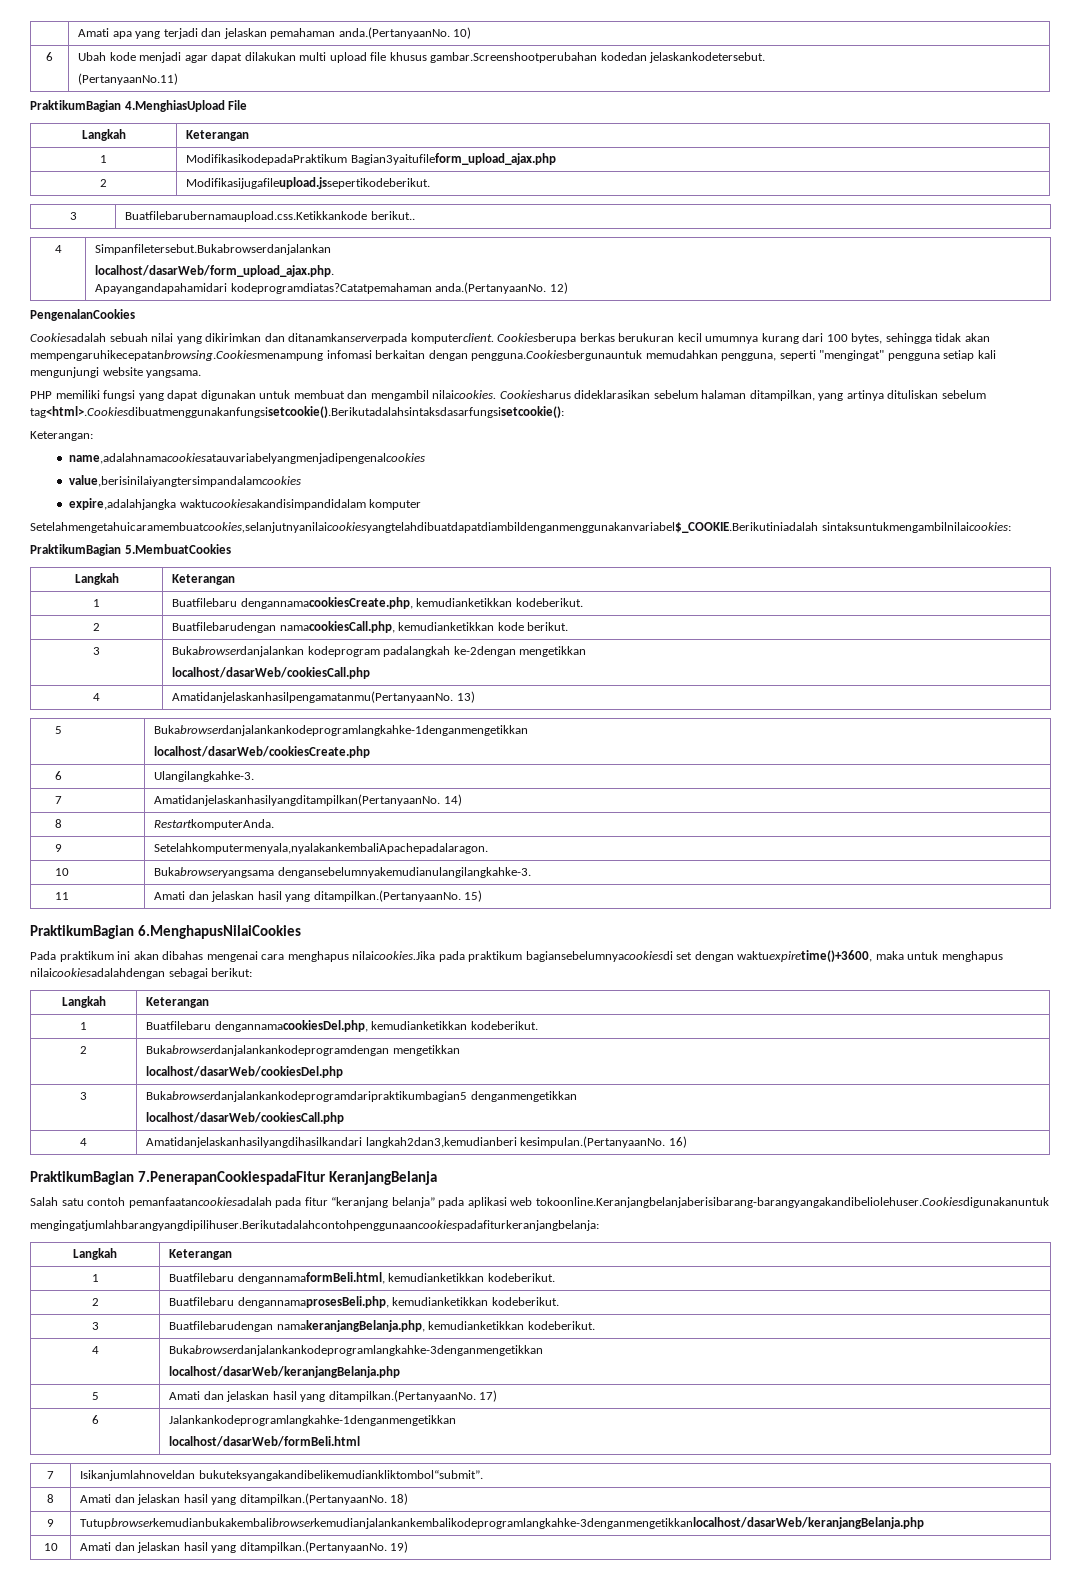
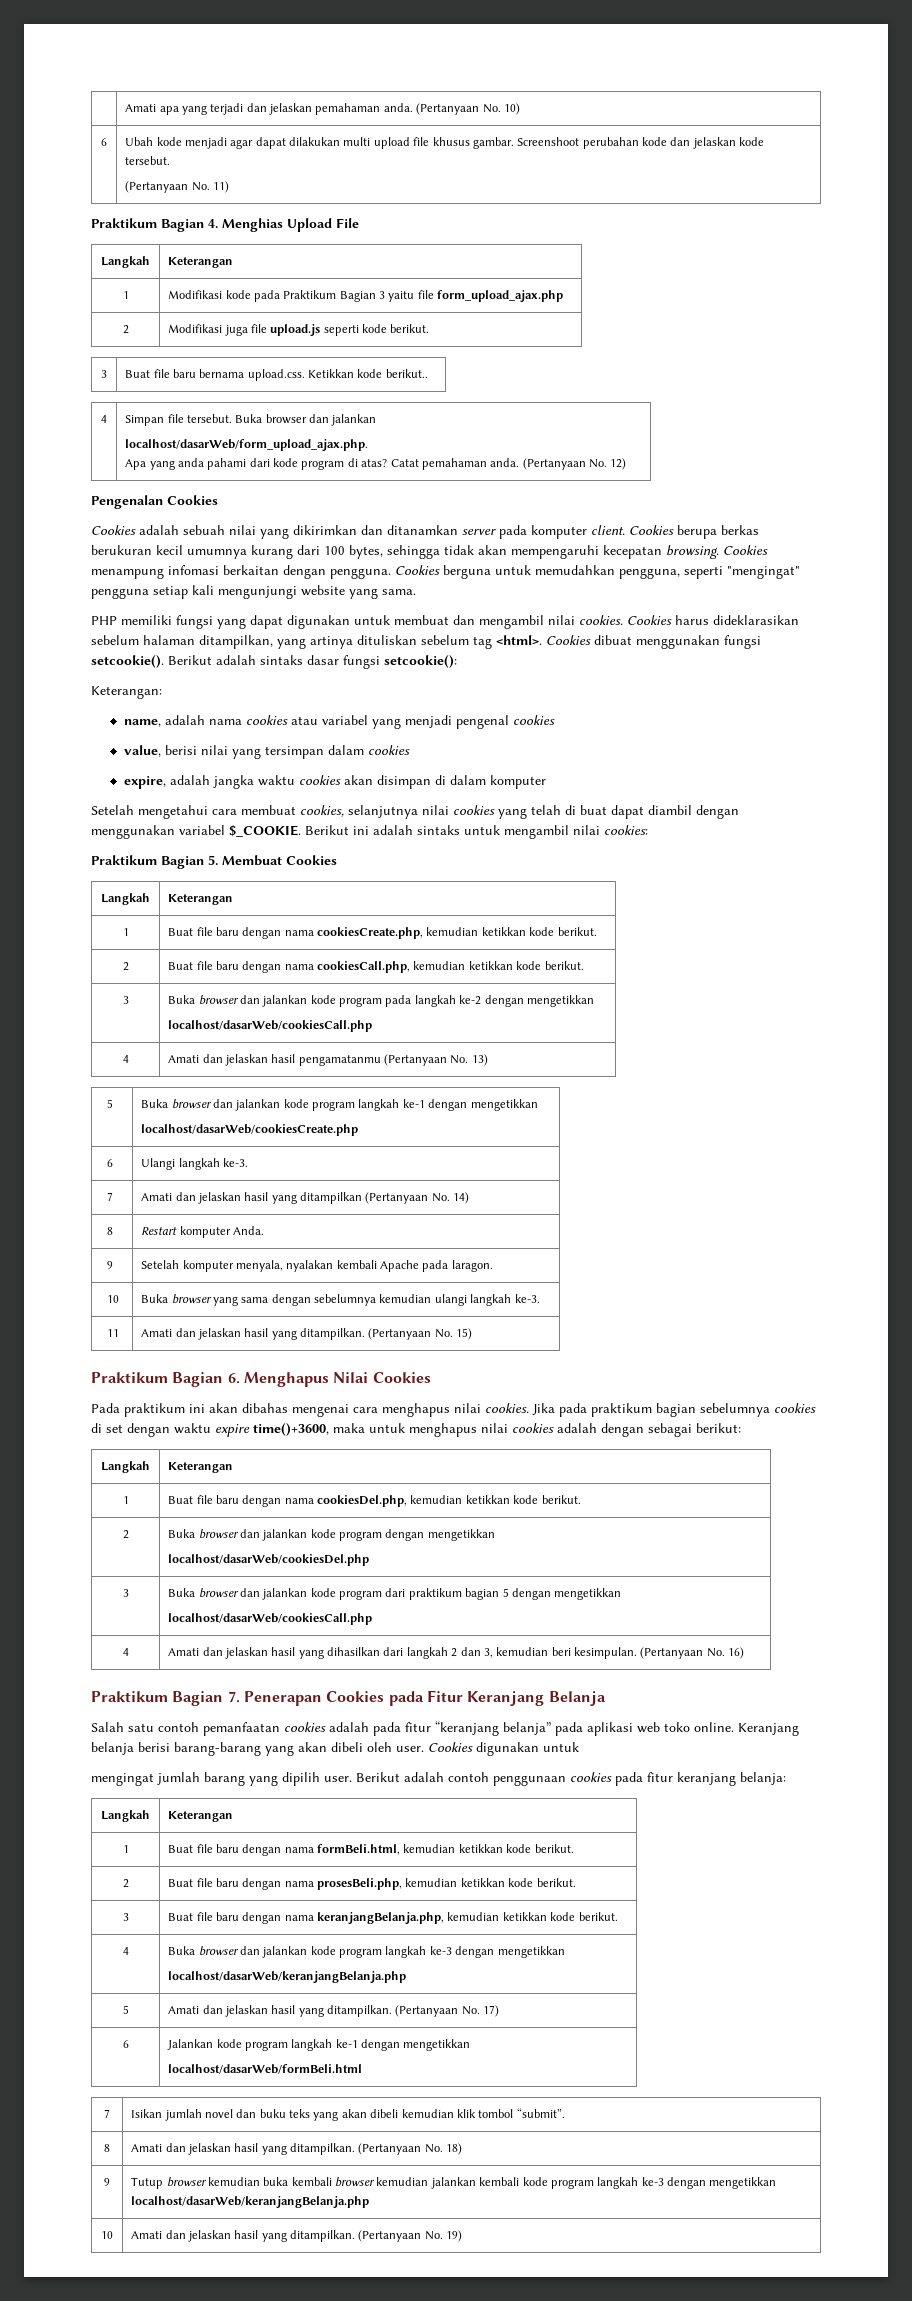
- | Amati apa yang terjadi dan jelaskan pemahaman anda.(PertanyaanNo. 10)
+ | Amati apa yang terjadi dan jelaskan pemahaman anda. (Pertanyaan No. 10)
- 6 | Ubah kode menjadi agar dapat dilakukan multi upload file khusus gambar.Screenshootperubahan kodedan jelaskankodetersebut.
- (PertanyaanNo.11)
- PraktikumBagian 4.MenghiasUpload File
+ 6 | Ubah kode menjadi agar dapat dilakukan multi upload file khusus gambar. Screenshoot perubahan kode dan jelaskan kode tersebut.
+ (Pertanyaan No. 11)
+ Praktikum Bagian 4. Menghias Upload File
  Langkah | Keterangan
- 1 | ModifikasikodepadaPraktikum Bagian3yaitufileform_upload_ajax.php
- 2 | Modifikasijugafileupload.jssepertikodeberikut.
- 3 | Buatfilebarubernamaupload.css.Ketikkankode berikut..
- 4 | Simpanfiletersebut.Bukabrowserdanjalankan
+ 1 | Modifikasi kode pada Praktikum Bagian 3 yaitu file form_upload_ajax.php
+ 2 | Modifikasi juga file upload.js seperti kode berikut.
+ 3 | Buat file baru bernama upload.css. Ketikkan kode berikut..
+ 4 | Simpan file tersebut. Buka browser dan jalankan
  localhost/dasarWeb/form_upload_ajax.php.
- Apayangandapahamidari kodeprogramdiatas?Catatpemahaman anda.(PertanyaanNo. 12)
- PengenalanCookies
- Cookiesadalah sebuah nilai yang dikirimkan dan ditanamkanserverpada komputerclient. Cookiesberupa berkas berukuran kecil umumnya kurang dari 100 bytes, sehingga tidak akan mempengaruhikecepatanbrowsing.Cookiesmenampung infomasi berkaitan dengan pengguna.Cookiesbergunauntuk memudahkan pengguna, seperti "mengingat" pengguna setiap kali mengunjungi website yangsama.
+ Apa yang anda pahami dari kode program di atas? Catat pemahaman anda. (Pertanyaan No. 12)
+ Pengenalan Cookies
+ Cookies adalah sebuah nilai yang dikirimkan dan ditanamkan server pada komputer client. Cookies berupa berkas berukuran kecil umumnya kurang dari 100 bytes, sehingga tidak akan mempengaruhi kecepatan browsing. Cookies menampung infomasi berkaitan dengan pengguna. Cookies berguna untuk memudahkan pengguna, seperti "mengingat" pengguna setiap kali mengunjungi website yang sama.
- PHP memiliki fungsi yang dapat digunakan untuk membuat dan mengambil nilaicookies. Cookiesharus dideklarasikan sebelum halaman ditampilkan, yang artinya dituliskan sebelum tag<html>.Cookiesdibuatmenggunakanfungsisetcookie().Berikutadalahsintaksdasarfungsisetcookie():
+ PHP memiliki fungsi yang dapat digunakan untuk membuat dan mengambil nilai cookies. Cookies harus dideklarasikan sebelum halaman ditampilkan, yang artinya dituliskan sebelum tag <html>. Cookies dibuat menggunakan fungsi setcookie(). Berikut adalah sintaks dasar fungsi setcookie():
  Keterangan:
- name,adalahnamacookiesatauvariabelyangmenjadipengenalcookies
- value,berisinilaiyangtersimpandalamcookies
- expire,adalahjangka waktucookiesakandisimpandidalam komputer
- Setelahmengetahuicaramembuatcookies,selanjutnyanilaicookiesyangtelahdibuatdapatdiambildenganmenggunakanvariabel$_COOKIE.Berikutiniadalah sintaksuntukmengambilnilaicookies:
- PraktikumBagian 5.MembuatCookies
+ name, adalah nama cookies atau variabel yang menjadi pengenal cookies
+ value, berisi nilai yang tersimpan dalam cookies
+ expire, adalah jangka waktu cookies akan disimpan di dalam komputer
+ Setelah mengetahui cara membuat cookies, selanjutnya nilai cookies yang telah di buat dapat diambil dengan menggunakan variabel $_COOKIE. Berikut ini adalah sintaks untuk mengambil nilai cookies:
+ Praktikum Bagian 5. Membuat Cookies
  Langkah | Keterangan
- 1 | Buatfilebaru dengannamacookiesCreate.php, kemudianketikkan kodeberikut.
- 2 | Buatfilebarudengan namacookiesCall.php, kemudianketikkan kode berikut.
- 3 | Bukabrowserdanjalankan kodeprogram padalangkah ke-2dengan mengetikkan
+ 1 | Buat file baru dengan nama cookiesCreate.php, kemudian ketikkan kode berikut.
+ 2 | Buat file baru dengan nama cookiesCall.php, kemudian ketikkan kode berikut.
+ 3 | Buka browser dan jalankan kode program pada langkah ke-2 dengan mengetikkan
  localhost/dasarWeb/cookiesCall.php
- 4 | Amatidanjelaskanhasilpengamatanmu(PertanyaanNo. 13)
- 5 | Bukabrowserdanjalankankodeprogramlangkahke-1denganmengetikkan
+ 4 | Amati dan jelaskan hasil pengamatanmu (Pertanyaan No. 13)
+ 5 | Buka browser dan jalankan kode program langkah ke-1 dengan mengetikkan
  localhost/dasarWeb/cookiesCreate.php
- 6 | Ulangilangkahke-3.
- 7 | Amatidanjelaskanhasilyangditampilkan(PertanyaanNo. 14)
- 8 | RestartkomputerAnda.
- 9 | Setelahkomputermenyala,nyalakankembaliApachepadalaragon.
- 10 | Bukabrowseryangsama dengansebelumnyakemudianulangilangkahke-3.
+ 6 | Ulangi langkah ke-3.
+ 7 | Amati dan jelaskan hasil yang ditampilkan (Pertanyaan No. 14)
+ 8 | Restart komputer Anda.
+ 9 | Setelah komputer menyala, nyalakan kembali Apache pada laragon.
+ 10 | Buka browser yang sama dengan sebelumnya kemudian ulangi langkah ke-3.
- 11 | Amati dan jelaskan hasil yang ditampilkan.(PertanyaanNo. 15)
- PraktikumBagian 6.MenghapusNilaiCookies
+ 11 | Amati dan jelaskan hasil yang ditampilkan. (Pertanyaan No. 15)
+ Praktikum Bagian 6. Menghapus Nilai Cookies
- Pada praktikum ini akan dibahas mengenai cara menghapus nilaicookies.Jika pada praktikum bagiansebelumnyacookiesdi set dengan waktuexpiretime()+3600, maka untuk menghapus nilaicookiesadalahdengan sebagai berikut:
+ Pada praktikum ini akan dibahas mengenai cara menghapus nilai cookies. Jika pada praktikum bagian sebelumnya cookies di set dengan waktu expire time()+3600, maka untuk menghapus nilai cookies adalah dengan sebagai berikut:
- 1 | Buatfilebaru dengannamacookiesDel.php, kemudianketikkan kodeberikut.
- 2 | Bukabrowserdanjalankankodeprogramdengan mengetikkan
+ 1 | Buat file baru dengan nama cookiesDel.php, kemudian ketikkan kode berikut.
+ 2 | Buka browser dan jalankan kode program dengan mengetikkan
  localhost/dasarWeb/cookiesDel.php
- 3 | Bukabrowserdanjalankankodeprogramdaripraktikumbagian5 denganmengetikkan
+ 3 | Buka browser dan jalankan kode program dari praktikum bagian 5 dengan mengetikkan
  localhost/dasarWeb/cookiesCall.php
- 4 | Amatidanjelaskanhasilyangdihasilkandari langkah2dan3,kemudianberi kesimpulan.(PertanyaanNo. 16)
- PraktikumBagian 7.PenerapanCookiespadaFitur KeranjangBelanja
+ 4 | Amati dan jelaskan hasil yang dihasilkan dari langkah 2 dan 3, kemudian beri kesimpulan. (Pertanyaan No. 16)
+ Praktikum Bagian 7. Penerapan Cookies pada Fitur Keranjang Belanja
- Salah satu contoh pemanfaatancookiesadalah pada fitur “keranjang belanja” pada aplikasi web tokoonline.Keranjangbelanjaberisibarang-barangyangakandibeliolehuser.Cookiesdigunakanuntuk
- mengingatjumlahbarangyangdipilihuser.Berikutadalahcontohpenggunaancookiespadafiturkeranjangbelanja:
+ Salah satu contoh pemanfaatan cookies adalah pada fitur “keranjang belanja” pada aplikasi web toko online. Keranjang belanja berisi barang-barang yang akan dibeli oleh user. Cookies digunakan untuk
+ mengingat jumlah barang yang dipilih user. Berikut adalah contoh penggunaan cookies pada fitur keranjang belanja:
  Langkah | Keterangan
- 1 | Buatfilebaru dengannamaformBeli.html, kemudianketikkan kodeberikut.
- 2 | Buatfilebaru dengannamaprosesBeli.php, kemudianketikkan kodeberikut.
- 3 | Buatfilebarudengan namakeranjangBelanja.php, kemudianketikkan kodeberikut.
- 4 | Bukabrowserdanjalankankodeprogramlangkahke-3denganmengetikkan
+ 1 | Buat file baru dengan nama formBeli.html, kemudian ketikkan kode berikut.
+ 2 | Buat file baru dengan nama prosesBeli.php, kemudian ketikkan kode berikut.
+ 3 | Buat file baru dengan nama keranjangBelanja.php, kemudian ketikkan kode berikut.
+ 4 | Buka browser dan jalankan kode program langkah ke-3 dengan mengetikkan
- 5 | Amati dan jelaskan hasil yang ditampilkan.(PertanyaanNo. 17)
+ 5 | Amati dan jelaskan hasil yang ditampilkan. (Pertanyaan No. 17)
- 6 | Jalankankodeprogramlangkahke-1denganmengetikkan
+ 6 | Jalankan kode program langkah ke-1 dengan mengetikkan
  localhost/dasarWeb/formBeli.html
- 7 | Isikanjumlahnoveldan bukuteksyangakandibelikemudiankliktombol“submit”.
+ 7 | Isikan jumlah novel dan buku teks yang akan dibeli kemudian klik tombol “submit”.
- 8 | Amati dan jelaskan hasil yang ditampilkan.(PertanyaanNo. 18)
+ 8 | Amati dan jelaskan hasil yang ditampilkan. (Pertanyaan No. 18)
- 9 | Tutupbrowserkemudianbukakembalibrowserkemudianjalankankembalikodeprogramlangkahke-3denganmengetikkanlocalhost/dasarWeb/keranjangBelanja.php
+ 9 | Tutup browser kemudian buka kembali browser kemudian jalankan kembali kode program langkah ke-3 dengan mengetikkan localhost/dasarWeb/keranjangBelanja.php
- 10 | Amati dan jelaskan hasil yang ditampilkan.(PertanyaanNo. 19)
+ 10 | Amati dan jelaskan hasil yang ditampilkan. (Pertanyaan No. 19)

